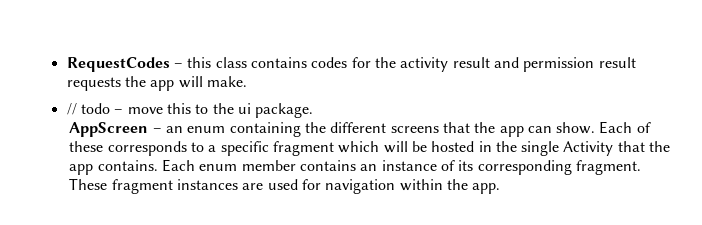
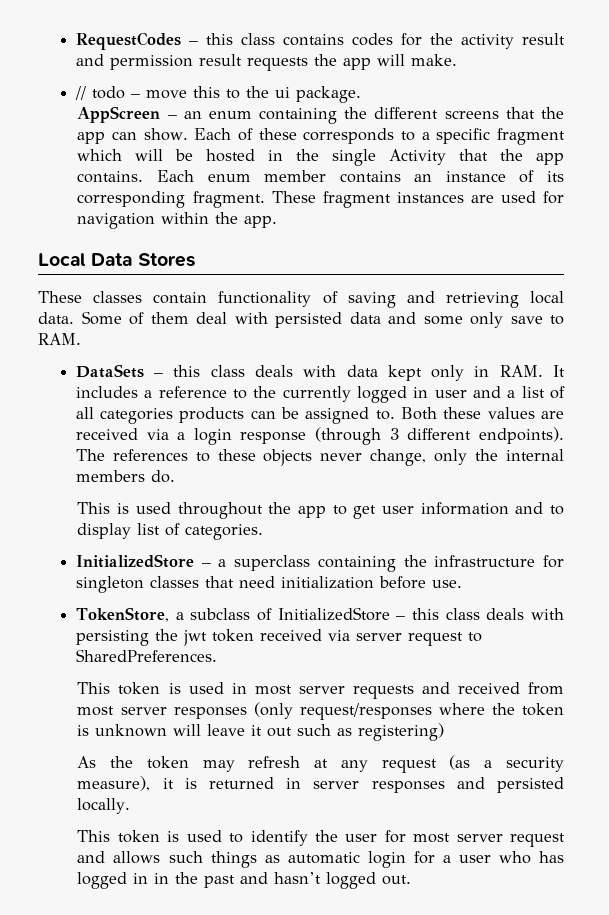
+ Local Data Stores
+ These classes contain functionality of saving and retrieving local data. Some of them deal with persisted data and some only save to RAM.
+ DataSets – this class deals with data kept only in RAM. It includes a reference to the currently logged in user and a list of all categories products can be assigned to. Both these values are received via a login response (through 3 different endpoints). The references to these objects never change, only the internal members do.
+ This is used throughout the app to get user information and to display list of categories.
+ InitializedStore – a superclass containing the infrastructure for singleton classes that need initialization before use.
+ TokenStore, a subclass of InitializedStore – this class deals with persisting the jwt token received via server request to SharedPreferences.
+ This token is used in most server requests and received from most server responses (only request/responses where the token is unknown will leave it out such as registering)
+ As the token may refresh at any request (as a security measure), it is returned in server responses and persisted locally.
+ This token is used to identify the user for most server request and allows such things as automatic login for a user who has logged in in the past and hasn’t logged out.

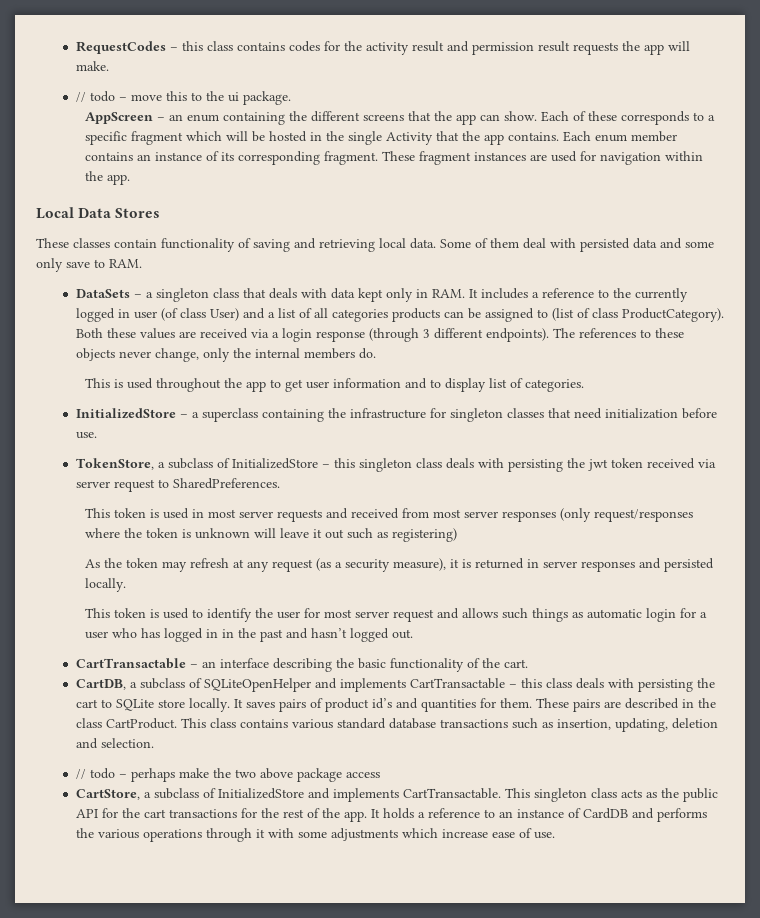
- DataSets – this class deals with data kept only in RAM. It includes a reference to the currently logged in user and a list of all categories products can be assigned to.
+ DataSets – a singleton class that deals with data kept only in RAM. It includes a reference to the currently logged in user (of class User) and a list of all categories products can be assigned to (list of class ProductCategory).
- TokenStore, a subclass of InitializedStore – this class deals with persisting the jwt token received via server request to SharedPreferences.
+ TokenStore, a subclass of InitializedStore – this singleton class deals with persisting the jwt token received via server request to SharedPreferences.
+ CartTransactable – an interface describing the basic functionality of the cart.
+ CartDB, a subclass of SQLiteOpenHelper and implements CartTransactable – this class deals with persisting the cart to SQLite store locally. It saves pairs of product id’s and quantities for them. These pairs are described in the class CartProduct. This class contains various standard database transactions such as insertion, updating, deletion and selection.
+ // todo – perhaps make the two above package access
+ CartStore, a subclass of InitializedStore and implements CartTransactable. This singleton class acts as the public API for the cart transactions for the rest of the app. It holds a reference to an instance of CardDB and performs the various operations through it with some adjustments which increase ease of use.

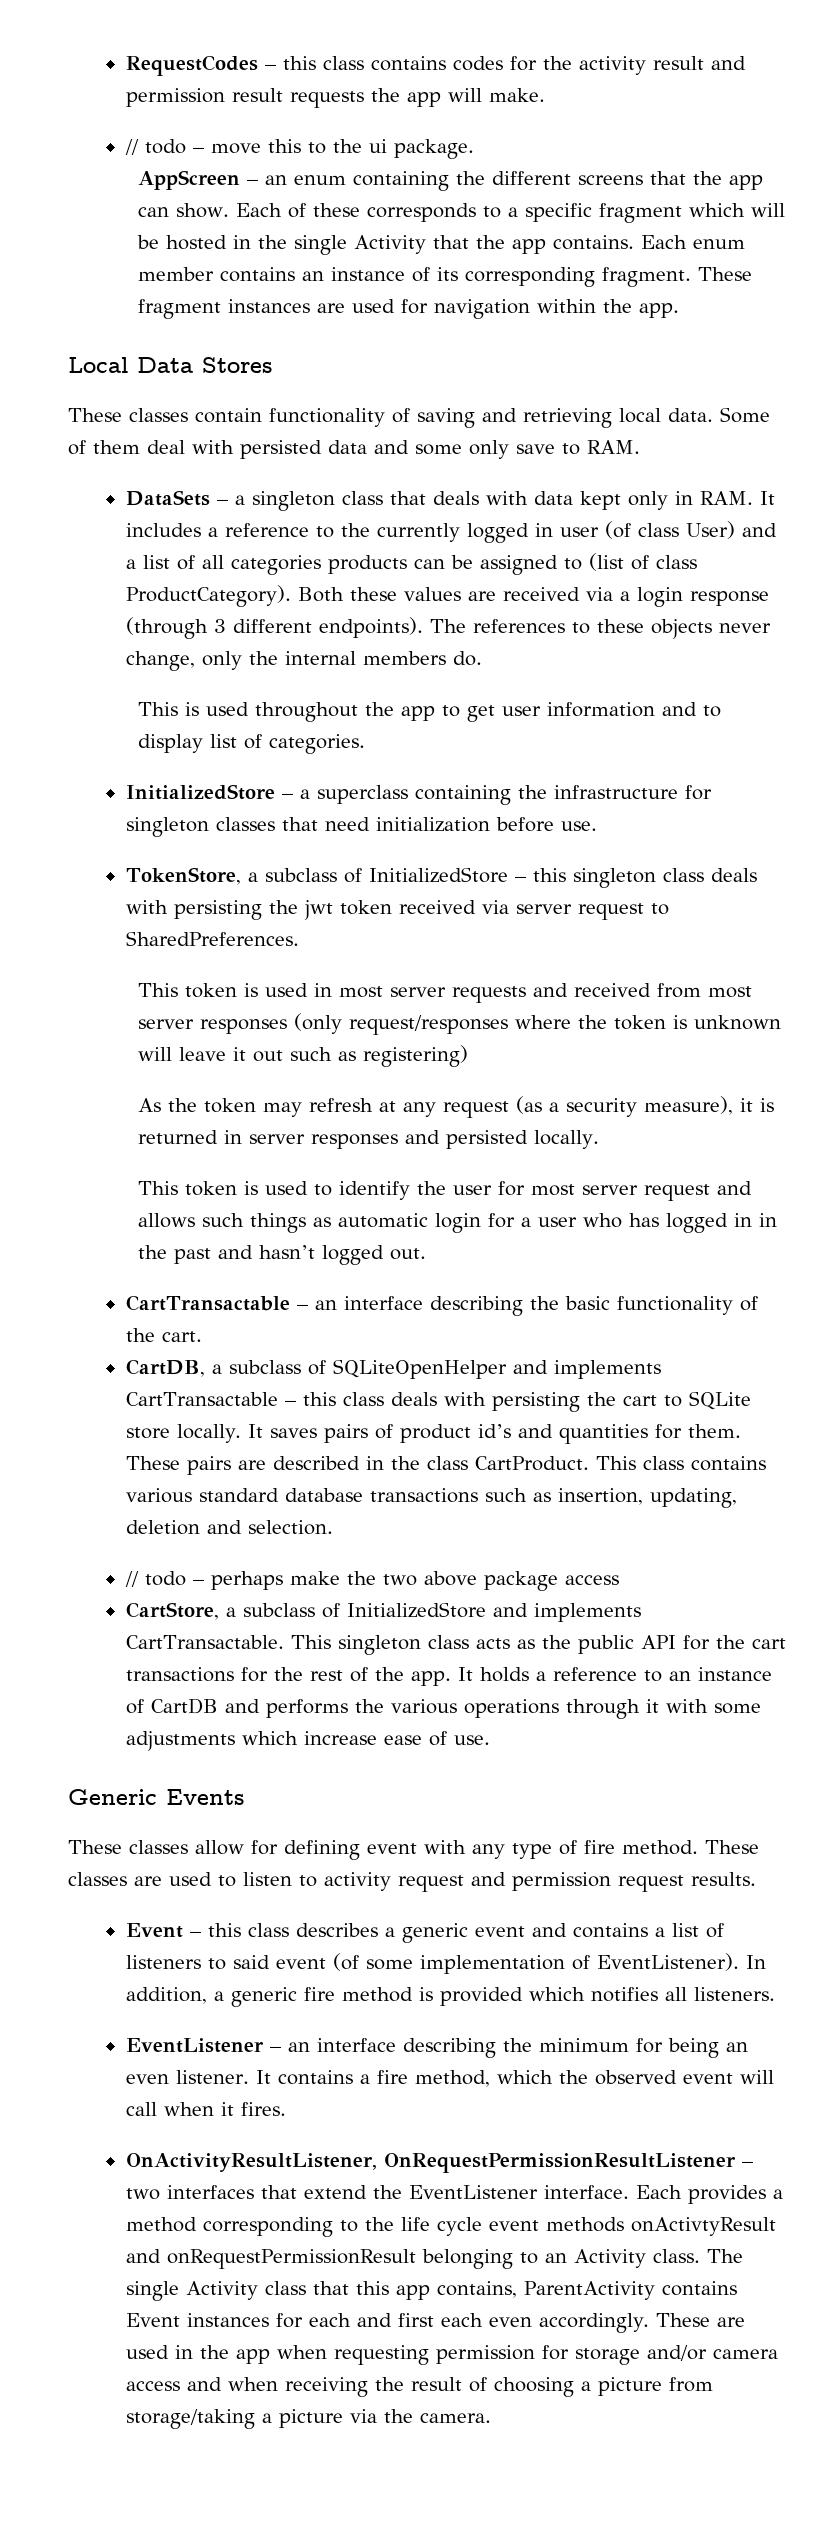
- It holds a reference to an instance of CardDB and performs the various operations through it with some adjustments which increase ease of use.
+ It holds a reference to an instance of CartDB and performs the various operations through it with some adjustments which increase ease of use.
+ Generic Events
+ These classes allow for defining event with any type of fire method. These classes are used to listen to activity request and permission request results.
+ Event – this class describes a generic event and contains a list of listeners to said event (of some implementation of EventListener). In addition, a generic fire method is provided which notifies all listeners.
+ EventListener – an interface describing the minimum for being an even listener. It contains a fire method, which the observed event will call when it fires.
+ OnActivityResultListener, OnRequestPermissionResultListener – two interfaces that extend the EventListener interface. Each provides a method corresponding to the life cycle event methods onActivtyResult and onRequestPermissionResult belonging to an Activity class. The single Activity class that this app contains, ParentActivity contains Event instances for each and first each even accordingly. These are used in the app when requesting permission for storage and/or camera access and when receiving the result of choosing a picture from storage/taking a picture via the camera.

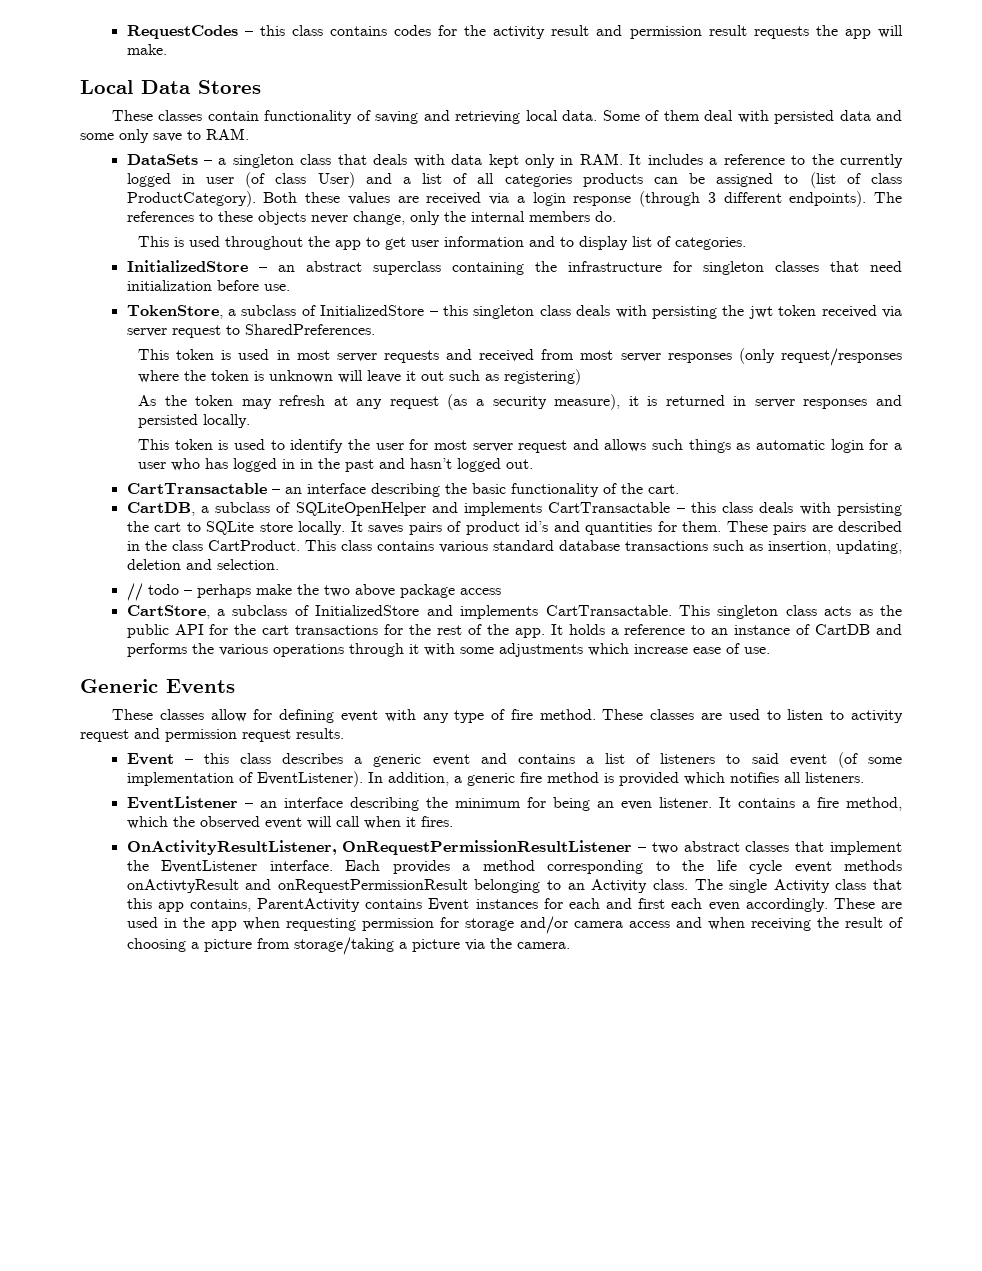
- // todo – move this to the ui package.
- AppScreen – an enum containing the different screens that the app can show. Each of these corresponds to a specific fragment which will be hosted in the single Activity that the app contains. Each enum member contains an instance of its corresponding fragment. These fragment instances are used for navigation within the app.
- InitializedStore – a superclass containing the infrastructure for singleton classes that need initialization before use.
+ InitializedStore – an abstract superclass containing the infrastructure for singleton classes that need initialization before use.
- OnActivityResultListener, OnRequestPermissionResultListener – two interfaces that extend the EventListener interface.
+ OnActivityResultListener, OnRequestPermissionResultListener – two abstract classes that implement the EventListener interface.

